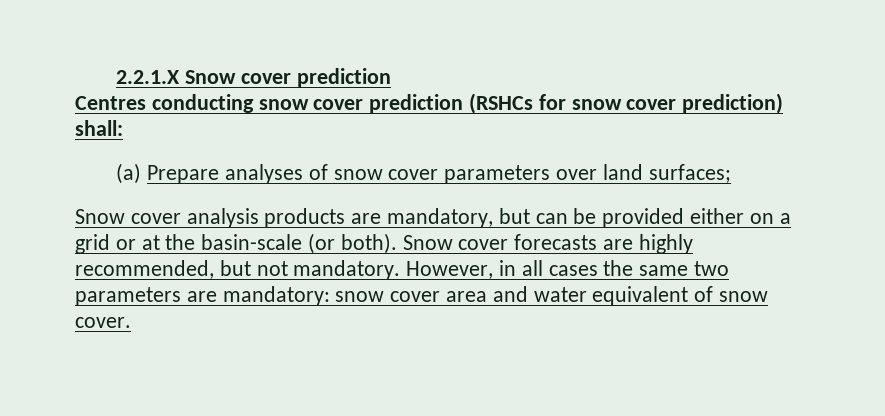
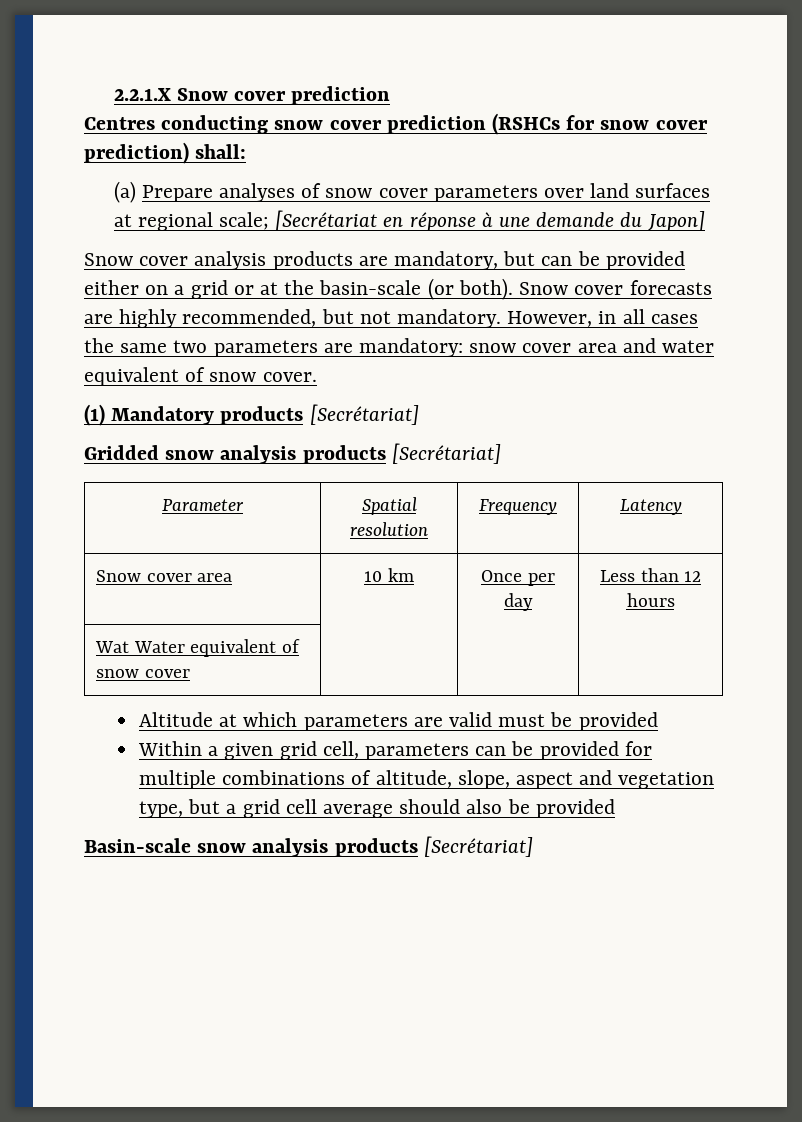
- (a) Prepare analyses of snow cover parameters over land surfaces;
+ (a) Prepare analyses of snow cover parameters over land surfaces at regional scale; [Secrétariat en réponse à une demande du Japon]
+ (1) Mandatory products [Secrétariat]
+ Gridded snow analysis products [Secrétariat]
+ Parameter | Spatial resolution | Frequency | Latency
+ Snow cover area | 10 km | Once per day | Less than 12 hours
+ Wat Water equivalent of snow cover | | |
+ Altitude at which parameters are valid must be provided
+ Within a given grid cell, parameters can be provided for multiple combinations of altitude, slope, aspect and vegetation type, but a grid cell average should also be provided
+ Basin-scale snow analysis products [Secrétariat]

